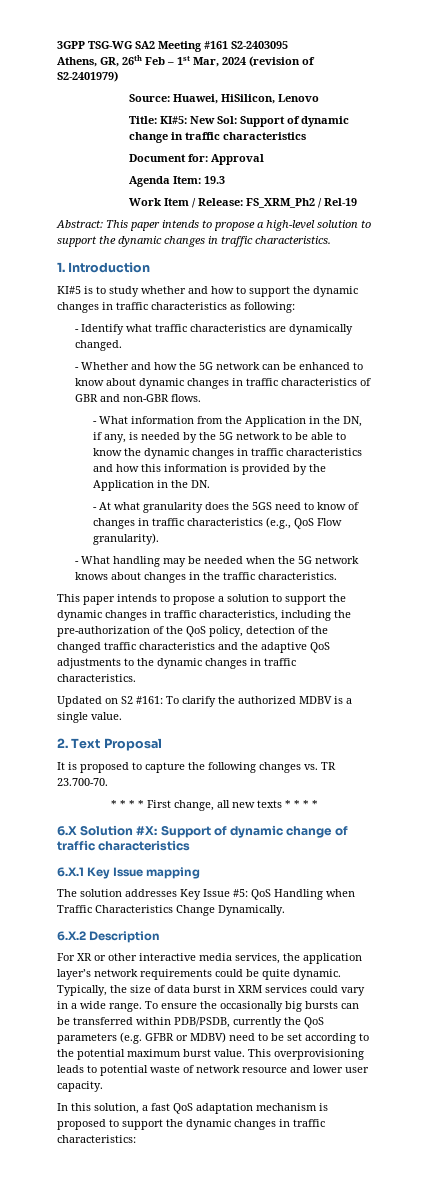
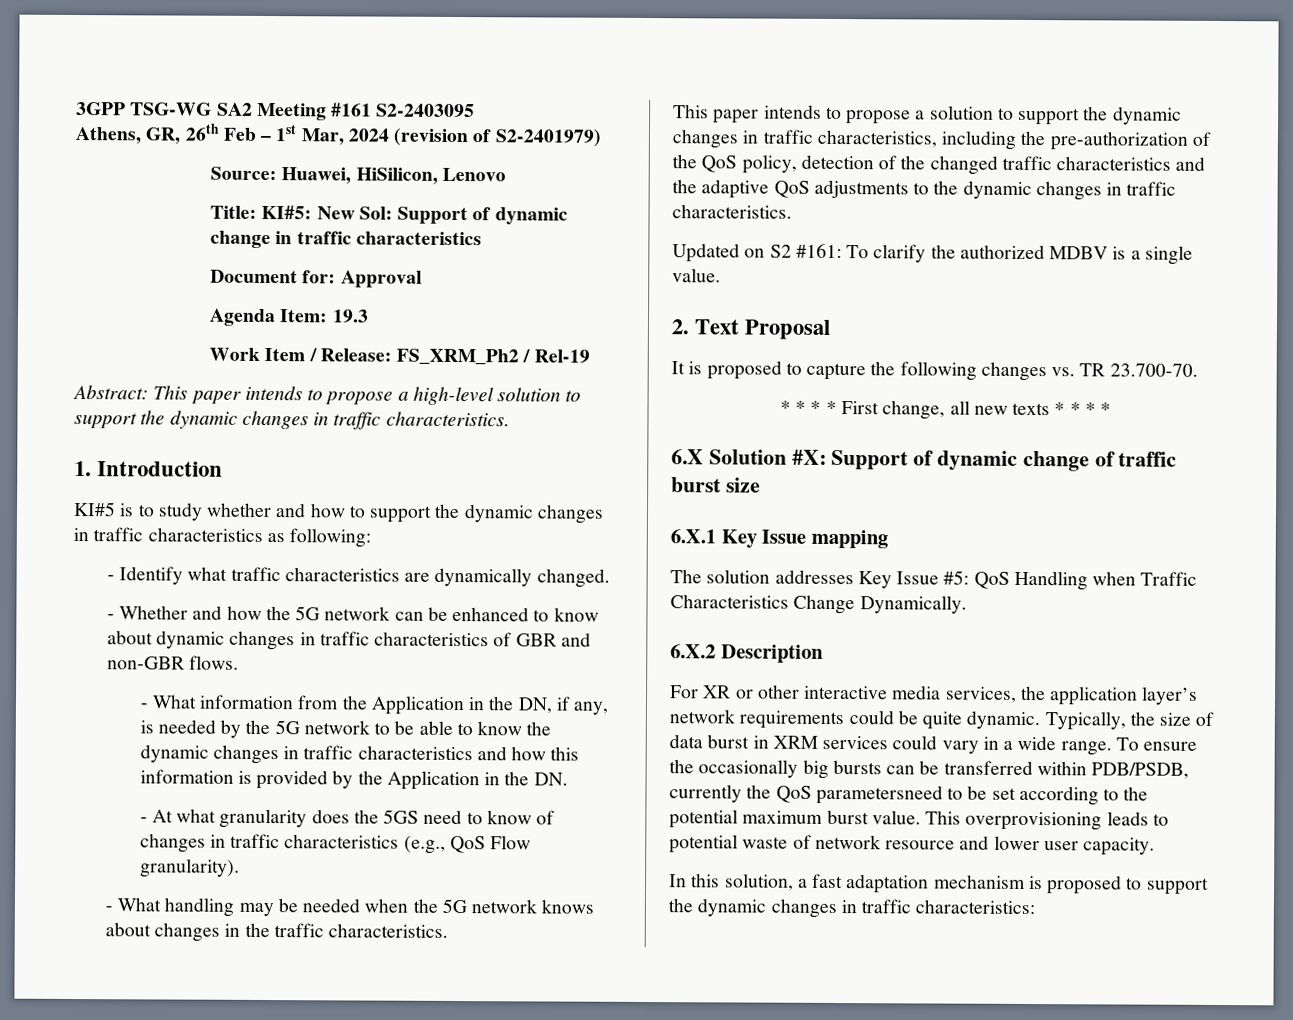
- 6.X Solution #X: Support of dynamic change of traffic characteristics
+ 6.X Solution #X: Support of dynamic change of traffic burst size
- To ensure the occasionally big bursts can be transferred within PDB/PSDB, currently the QoS parameters (e.g. GFBR or MDBV) need to be set according to the potential maximum burst value.
+ To ensure the occasionally big bursts can be transferred within PDB/PSDB, currently the QoS parametersneed to be set according to the potential maximum burst value.
- In this solution, a fast QoS adaptation mechanism is proposed to support the dynamic changes in traffic characteristics:
+ In this solution, a fast adaptation mechanism is proposed to support the dynamic changes in traffic characteristics:

